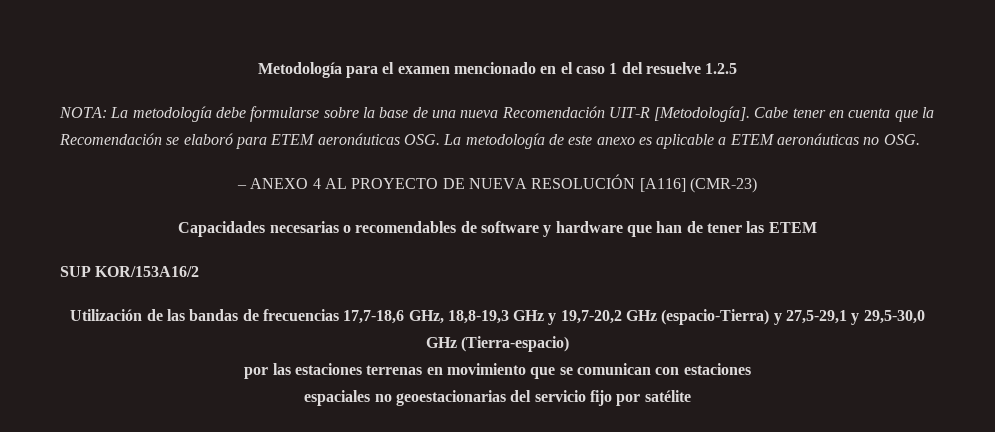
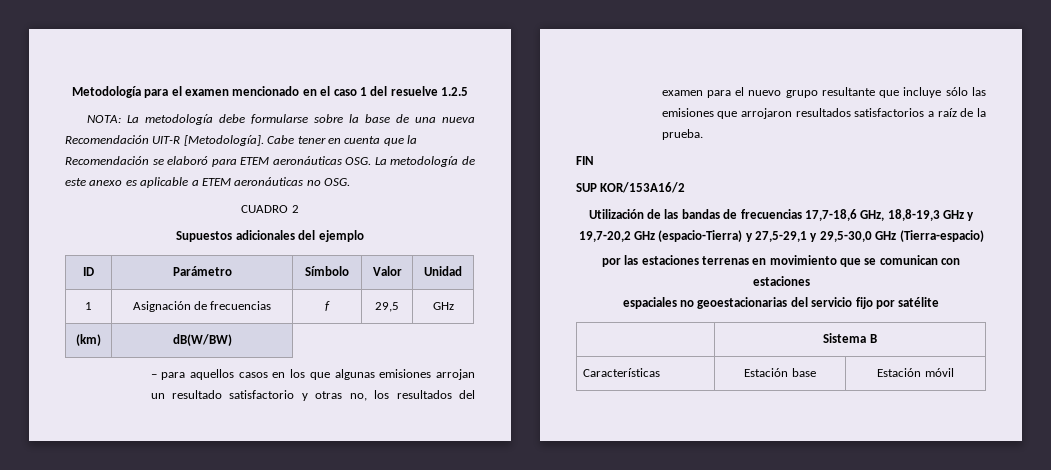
- – ANEXO 4 AL PROYECTO DE NUEVA RESOLUCIÓN [A116] (CMR-23)
- Capacidades necesarias o recomendables de software y hardware que han de tener las ETEM
+ CUADRO 2
+ Supuestos adicionales del ejemplo
+ ID | Parámetro | Símbolo | Valor | Unidad
+ 1 | Asignación de frecuencias | f | 29,5 | GHz
+ (km) | dB(W/BW)
+ – para aquellos casos en los que algunas emisiones arrojan un resultado satisfactorio y otras no, los resultados del examen para el nuevo grupo resultante que incluye sólo las emisiones que arrojaron resultados satisfactorios a raíz de la prueba.
+ FIN
+ | Sistema B
+ Características | Estación base | Estación móvil

